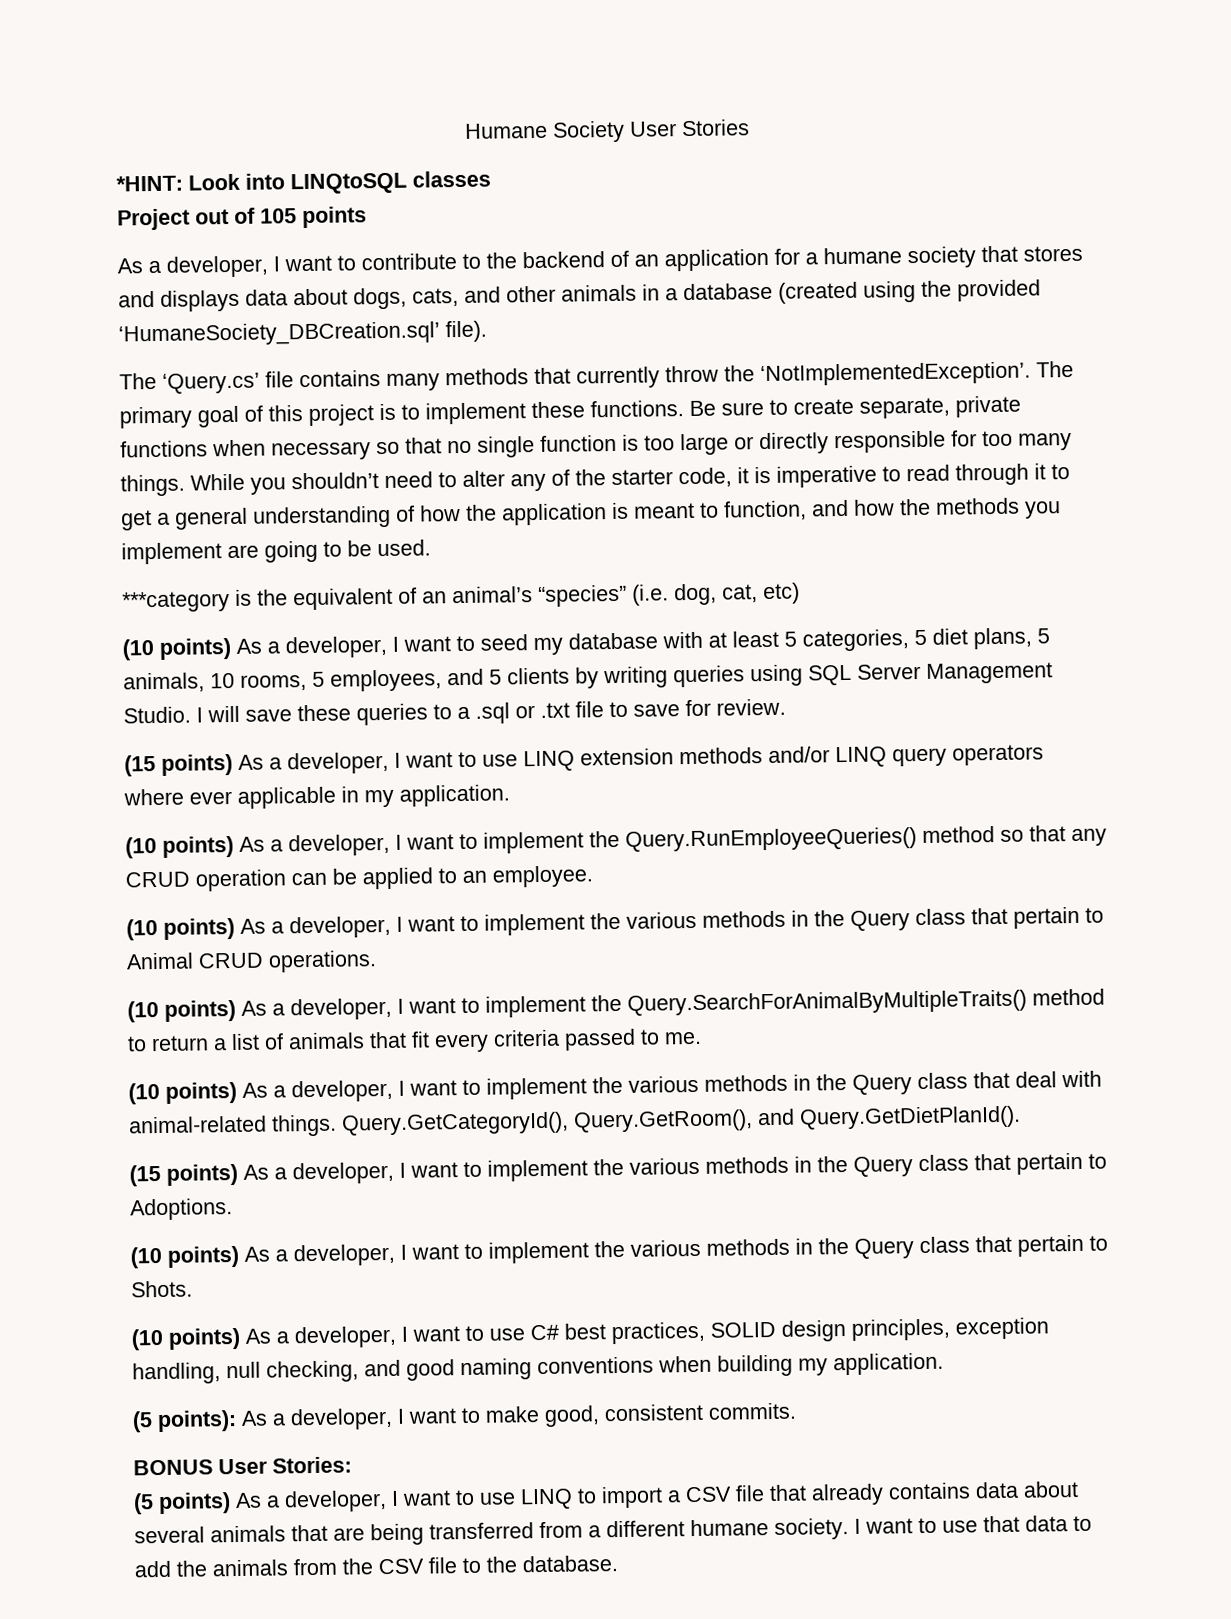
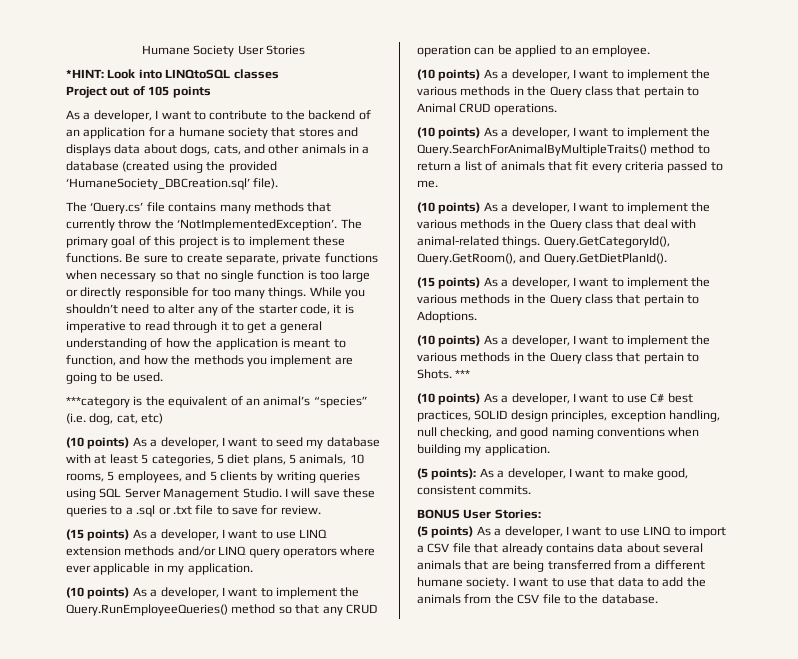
+ ***

